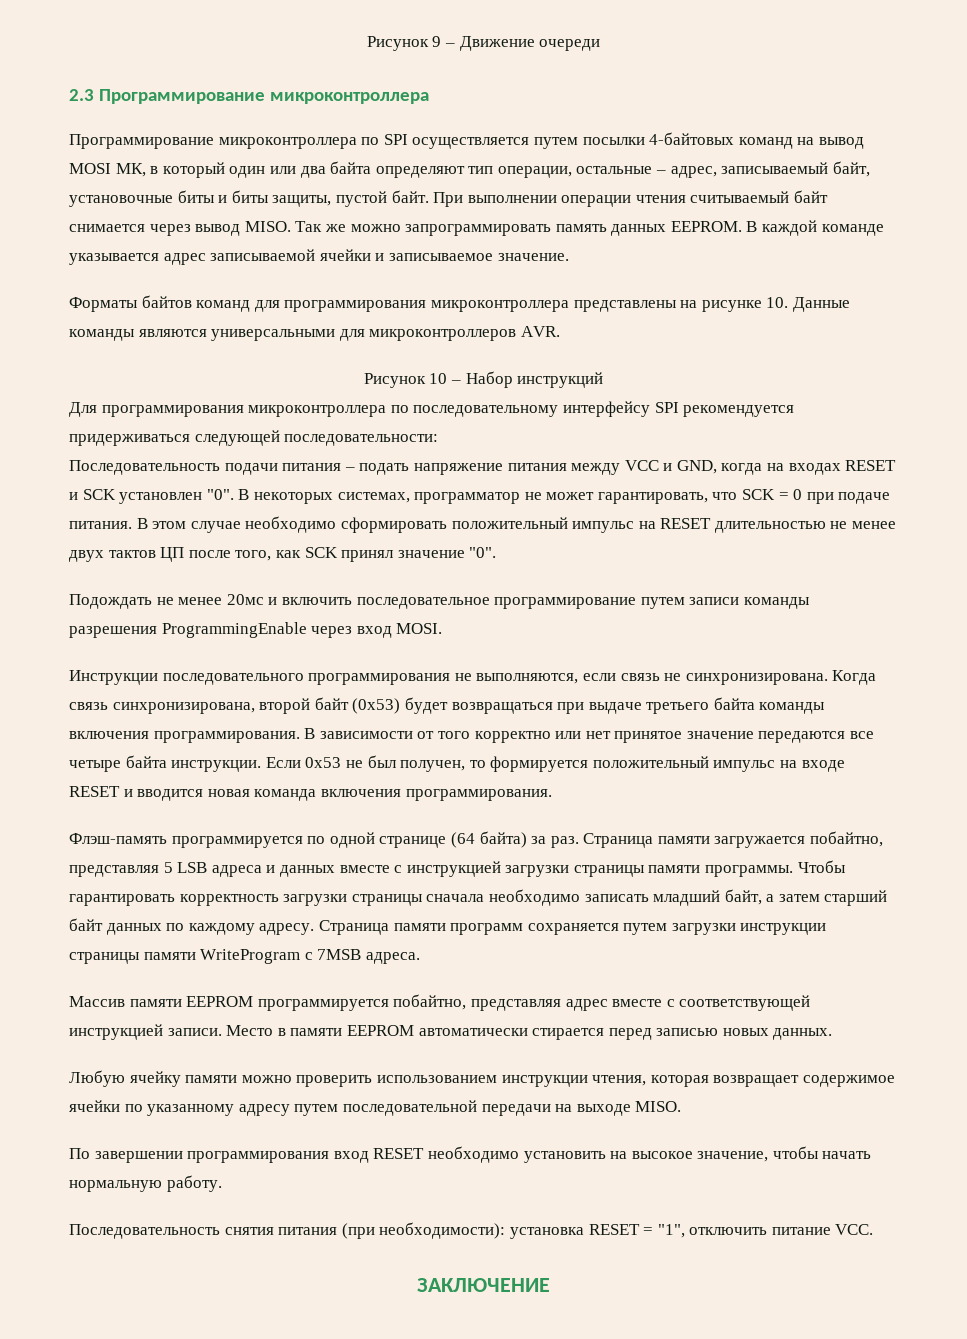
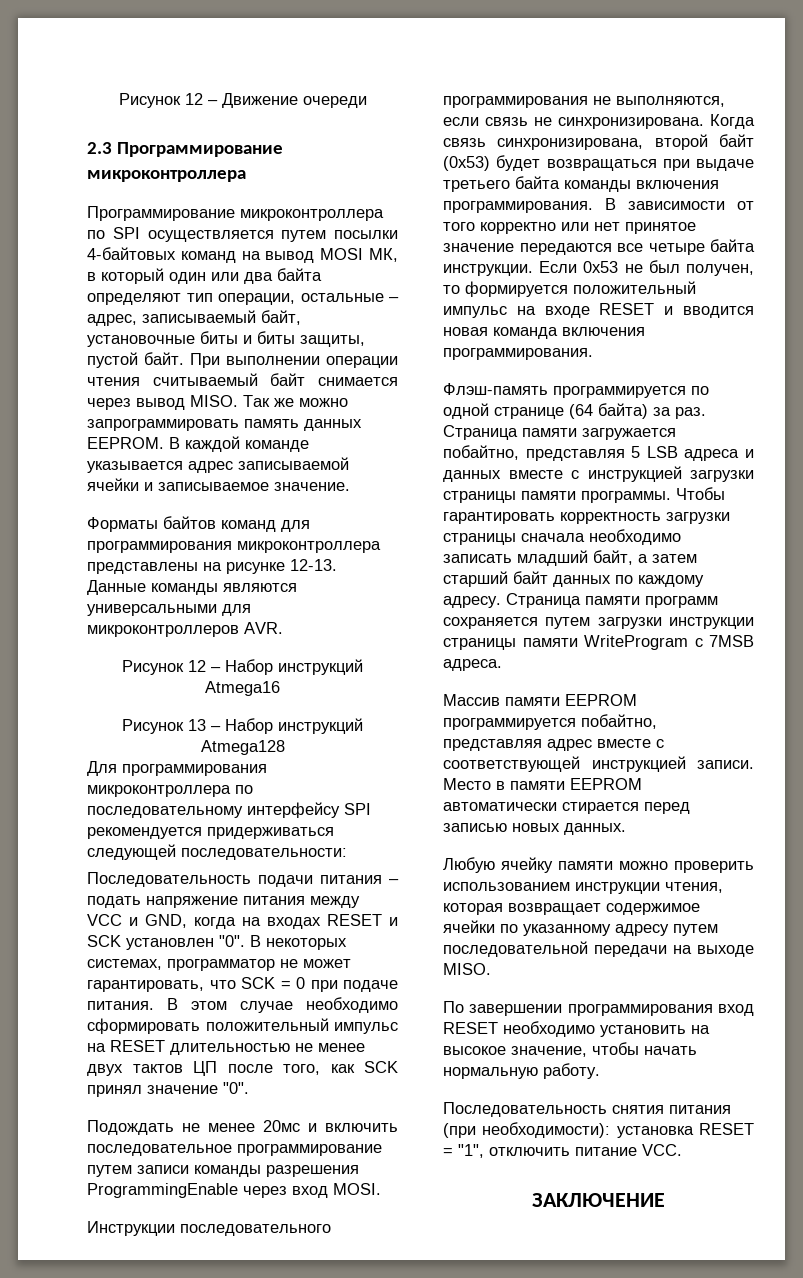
- Рисунок 9 – Движение очереди
+ Рисунок 12 – Движение очереди
- Форматы байтов команд для программирования микроконтроллера представлены на рисунке 10. Данные команды являются универсальными для микроконтроллеров AVR.
+ Форматы байтов команд для программирования микроконтроллера представлены на рисунке 12-13. Данные команды являются универсальными для микроконтроллеров AVR.
- Рисунок 10 – Набор инструкций
+ Рисунок 12 – Набор инструкций Atmega16
+ Рисунок 13 – Набор инструкций Atmega128

